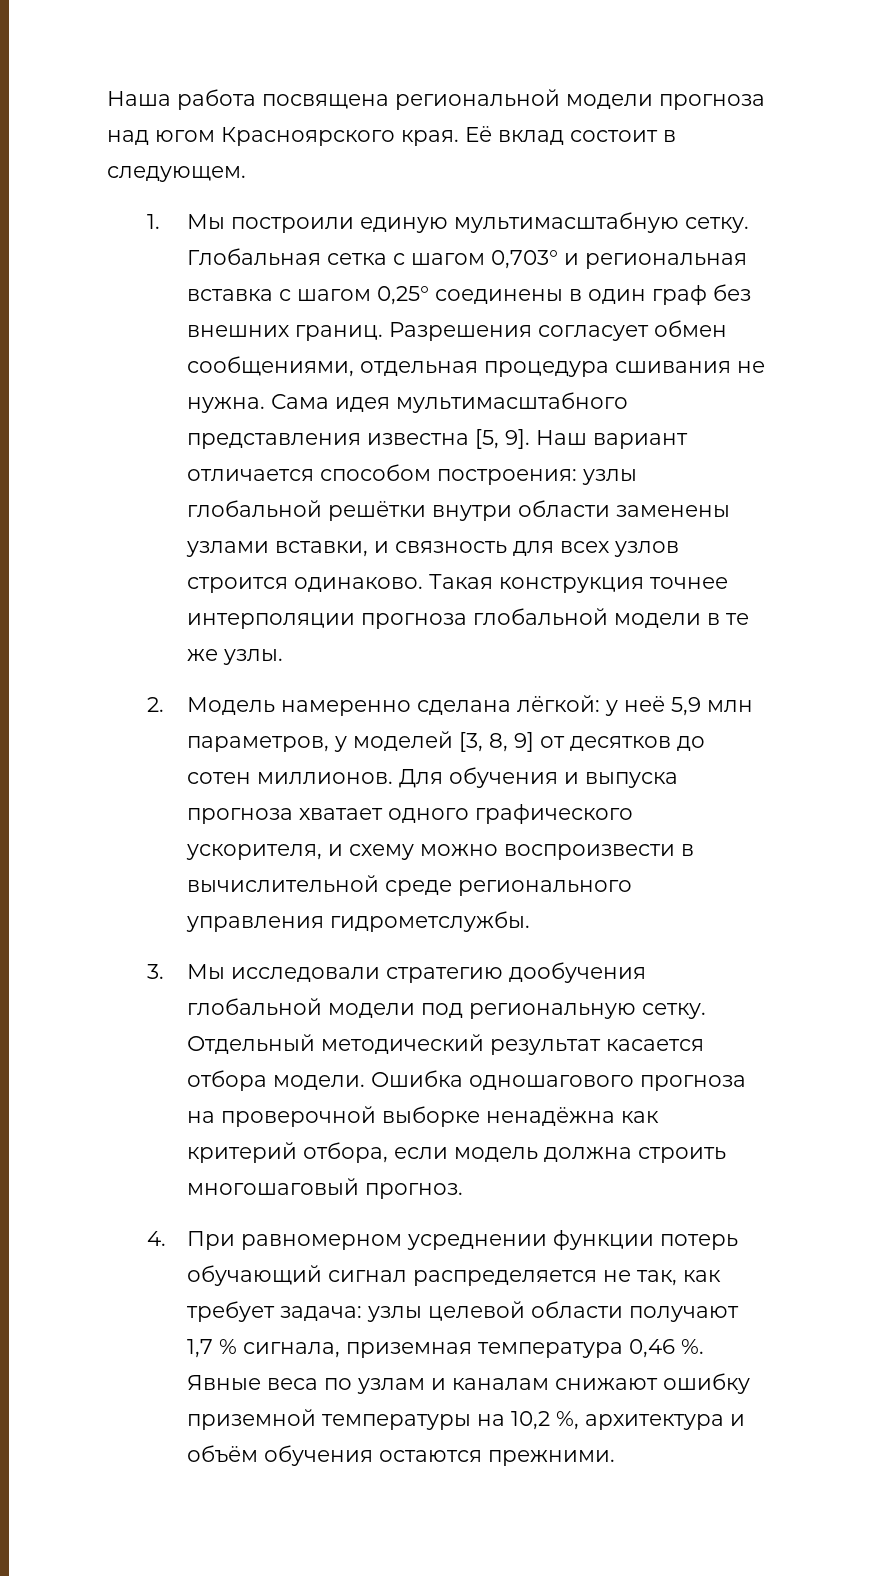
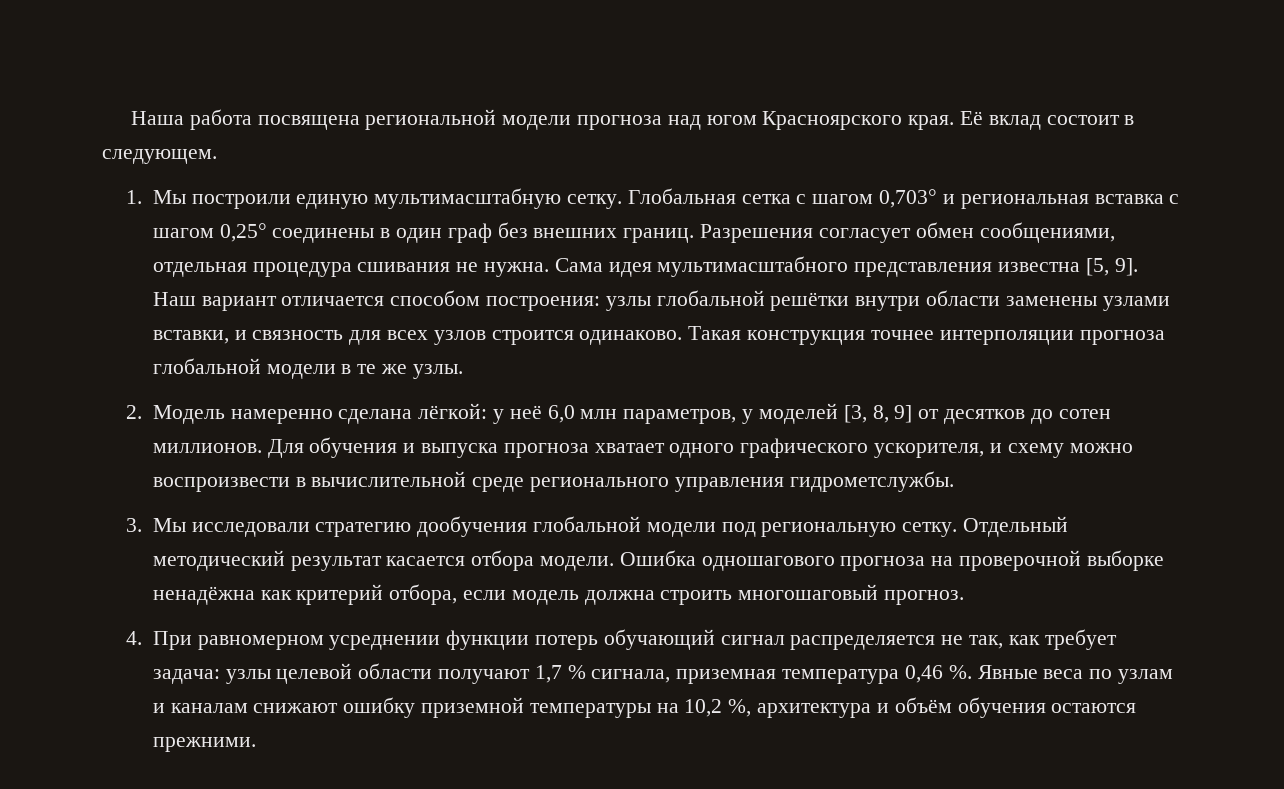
- 2. Модель намеренно сделана лёгкой: у неё 5,9 млн параметров, у моделей [3, 8, 9] от десятков до сотен миллионов.
+ 2. Модель намеренно сделана лёгкой: у неё 6,0 млн параметров, у моделей [3, 8, 9] от десятков до сотен миллионов.

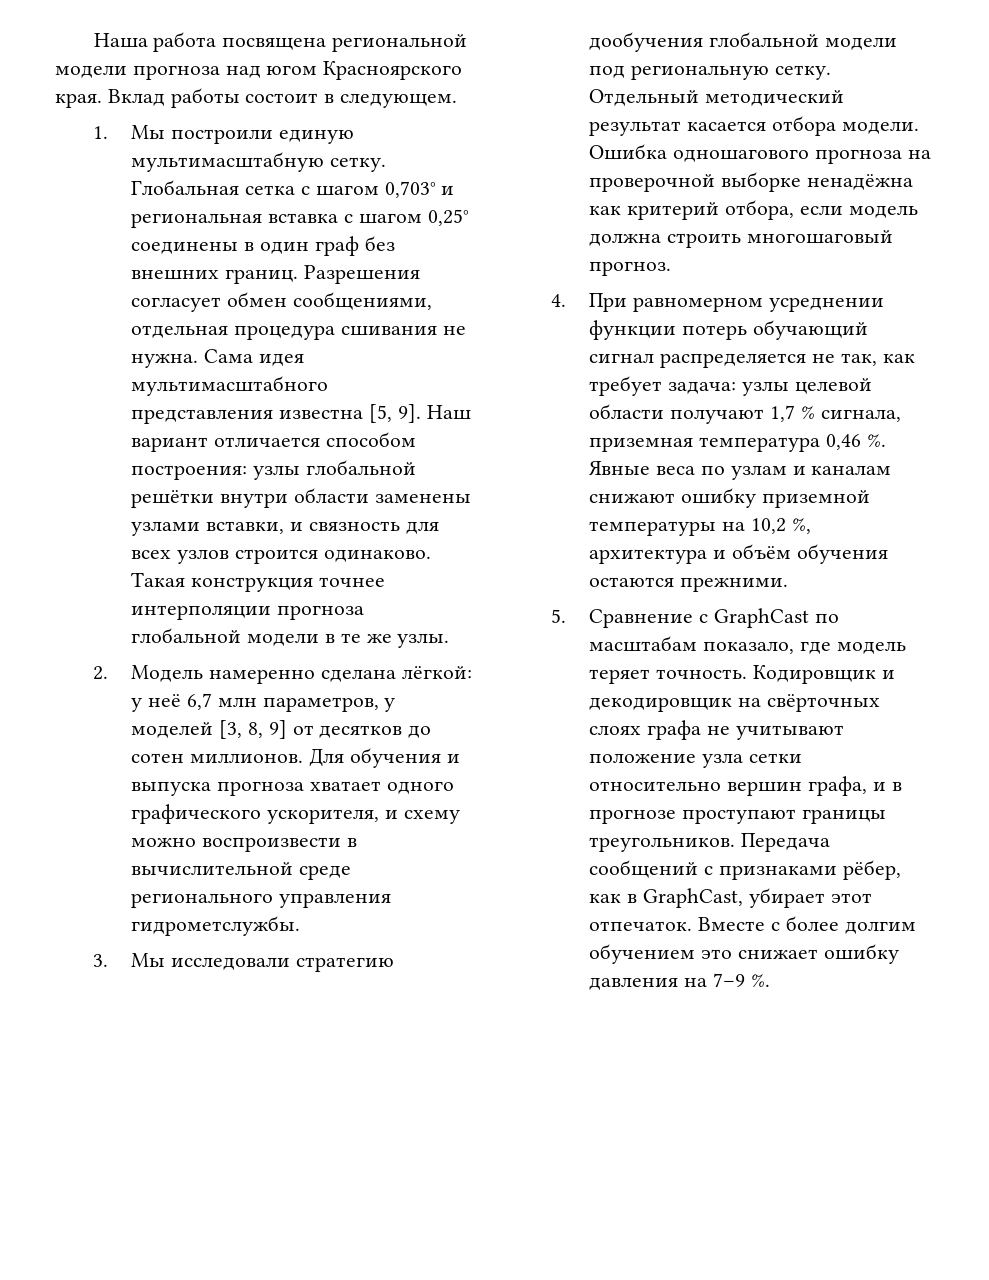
- Её вклад состоит в следующем.
+ Вклад работы состоит в следующем.
- 2. Модель намеренно сделана лёгкой: у неё 6,0 млн параметров, у моделей [3, 8, 9] от десятков до сотен миллионов.
+ 2. Модель намеренно сделана лёгкой: у неё 6,7 млн параметров, у моделей [3, 8, 9] от десятков до сотен миллионов.
+ 5. Сравнение с GraphCast по масштабам показало, где модель теряет точность. Кодировщик и декодировщик на свёрточных слоях графа не учитывают положение узла сетки относительно вершин графа, и в прогнозе проступают границы треугольников. Передача сообщений с признаками рёбер, как в GraphCast, убирает этот отпечаток. Вместе с более долгим обучением это снижает ошибку давления на 7–9 %.

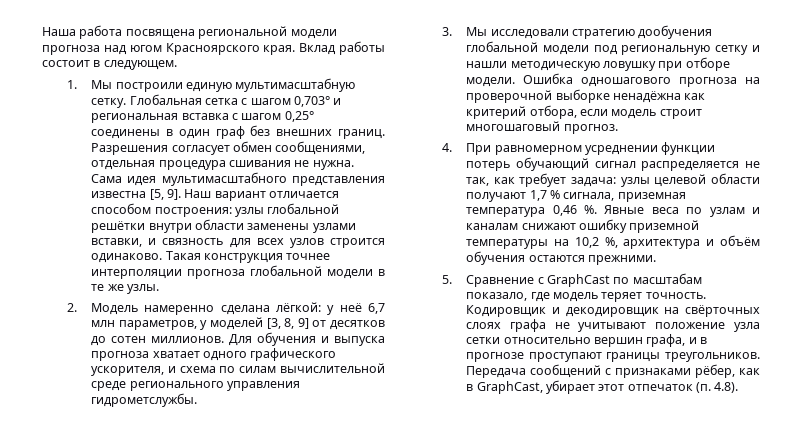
- Для обучения и выпуска прогноза хватает одного графического ускорителя, и схему можно воспроизвести в вычислительной среде регионального управления гидрометслужбы.
+ Для обучения и выпуска прогноза хватает одного графического ускорителя, и схема по силам вычислительной среде регионального управления гидрометслужбы.
- 3. Мы исследовали стратегию дообучения глобальной модели под региональную сетку. Отдельный методический результат касается отбора модели.
+ 3. Мы исследовали стратегию дообучения глобальной модели под региональную сетку и нашли методическую ловушку при отборе модели.
- Ошибка одношагового прогноза на проверочной выборке ненадёжна как критерий отбора, если модель должна строить многошаговый прогноз.
+ Ошибка одношагового прогноза на проверочной выборке ненадёжна как критерий отбора, если модель строит многошаговый прогноз.
- Передача сообщений с признаками рёбер, как в GraphCast, убирает этот отпечаток. Вместе с более долгим обучением это снижает ошибку давления на 7–9 %.
+ Передача сообщений с признаками рёбер, как в GraphCast, убирает этот отпечаток (п. 4.8).

